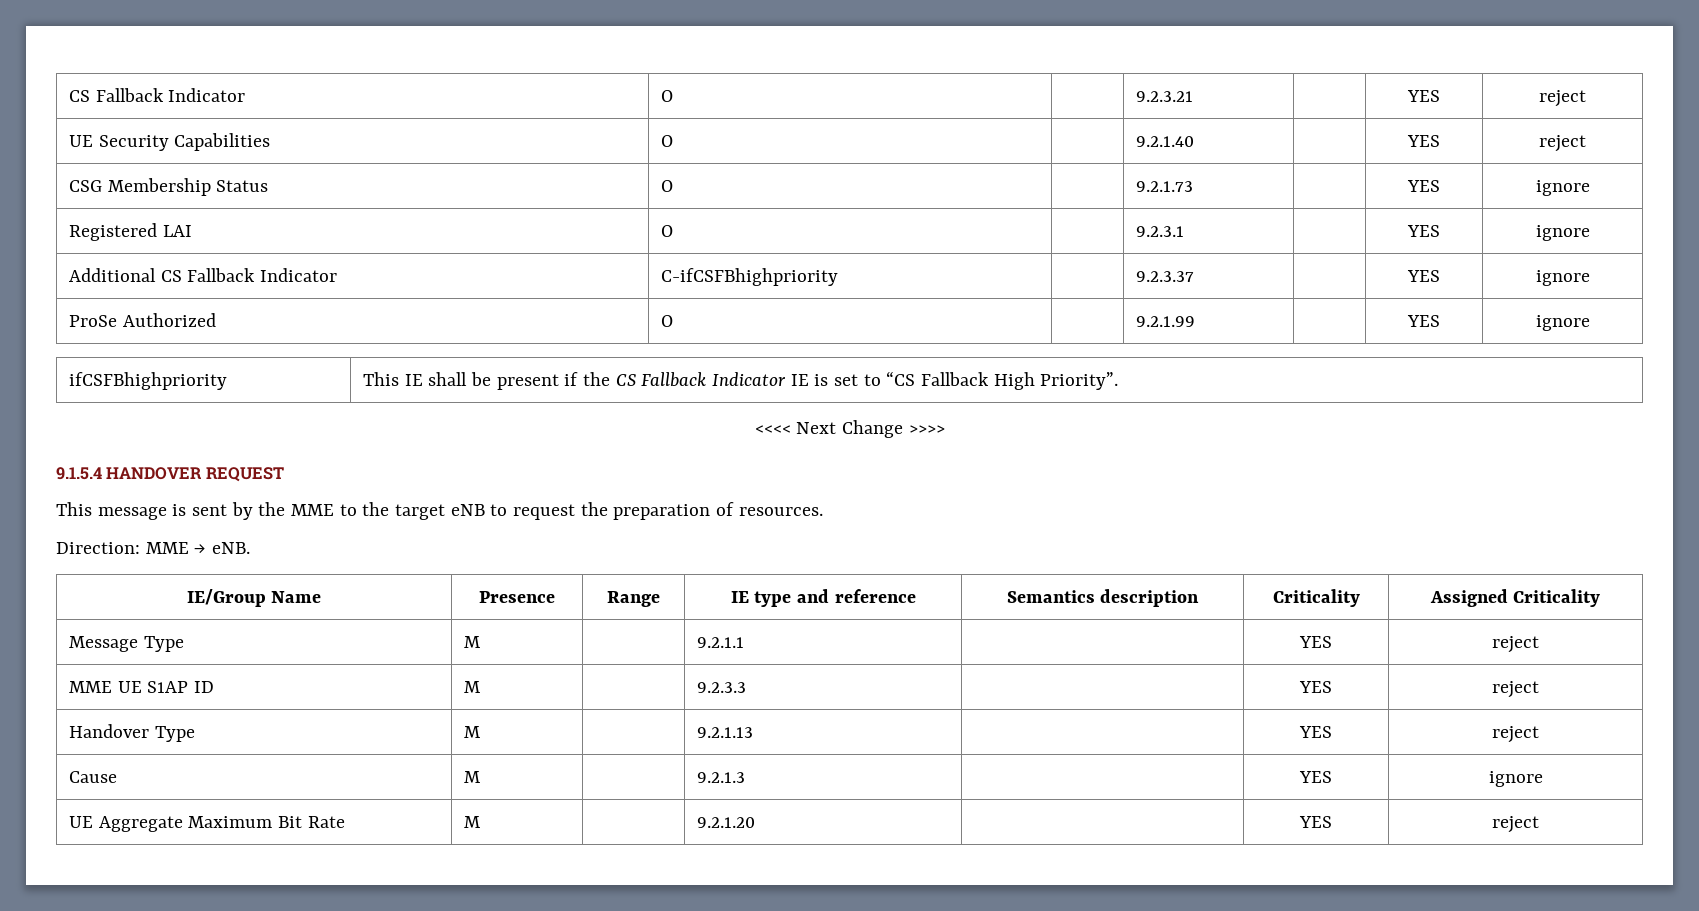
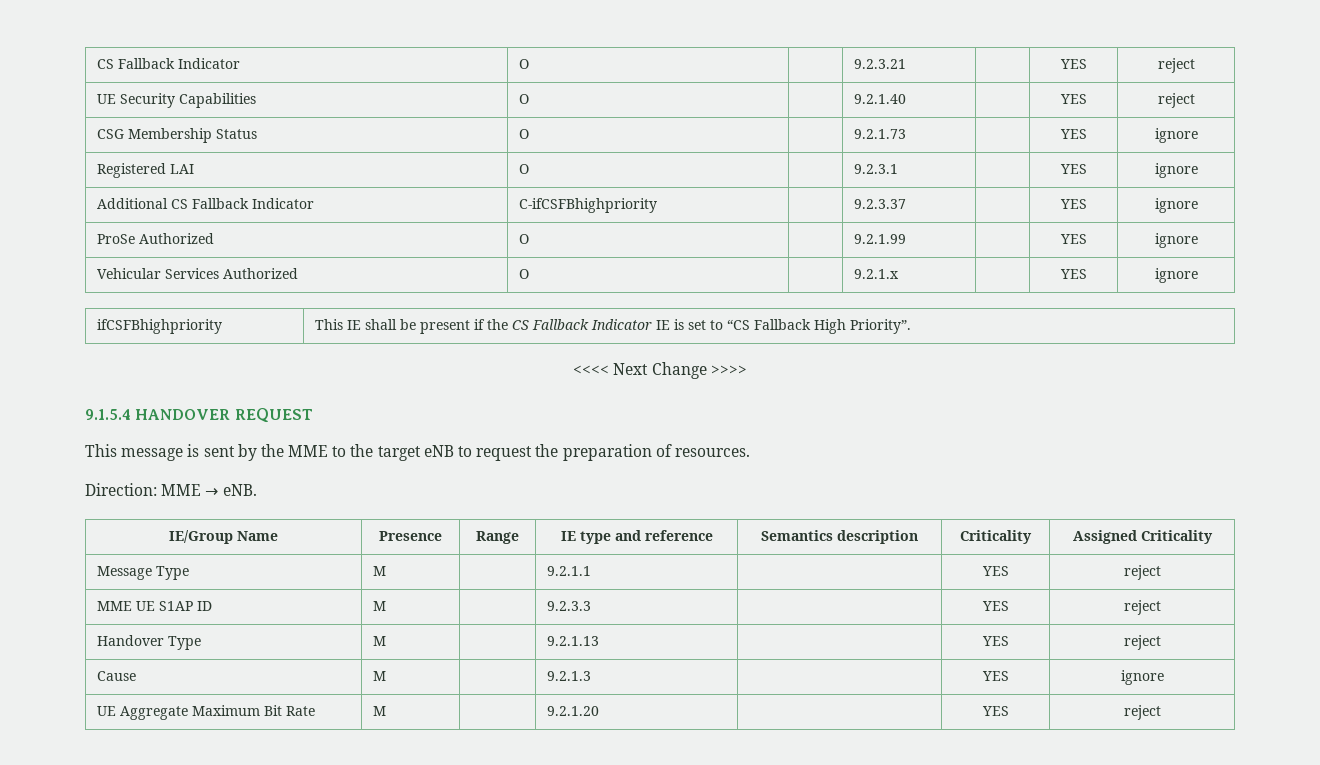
+ Vehicular Services Authorized | O | | 9.2.1.x | | YES | ignore

